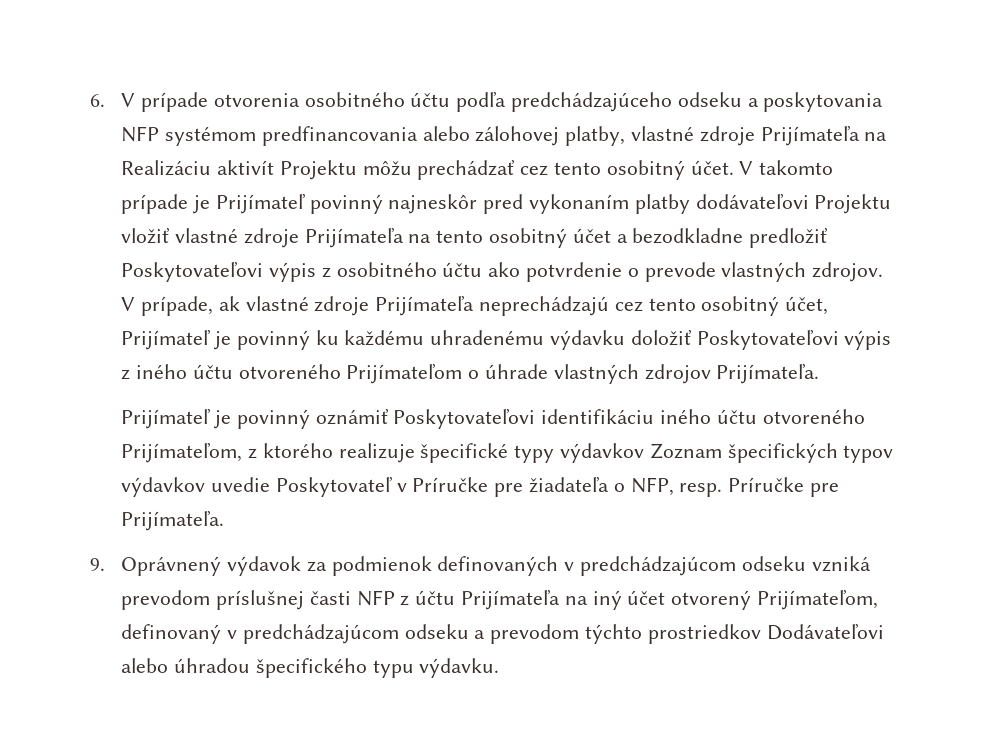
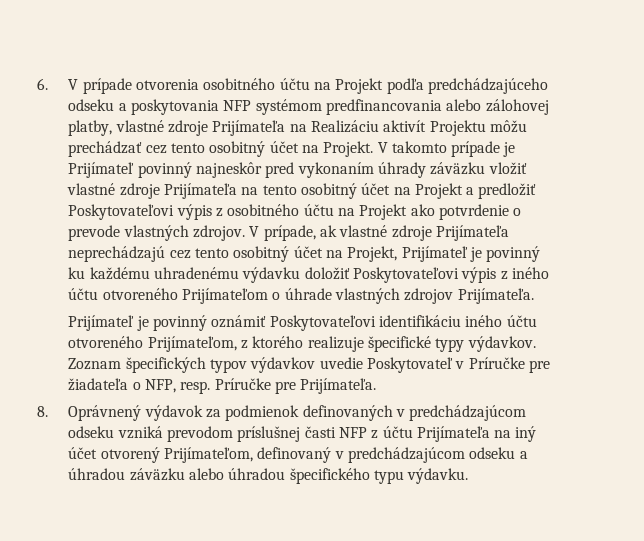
- 6. V prípade otvorenia osobitného účtu podľa predchádzajúceho odseku a poskytovania NFP systémom predfinancovania alebo zálohovej platby, vlastné zdroje Prijímateľa na Realizáciu aktivít Projektu môžu prechádzať cez tento osobitný účet.
+ 6. V prípade otvorenia osobitného účtu na Projekt podľa predchádzajúceho odseku a poskytovania NFP systémom predfinancovania alebo zálohovej platby, vlastné zdroje Prijímateľa na Realizáciu aktivít Projektu môžu prechádzať cez tento osobitný účet na Projekt.
- V takomto prípade je Prijímateľ povinný najneskôr pred vykonaním platby dodávateľovi Projektu vložiť vlastné zdroje Prijímateľa na tento osobitný účet a bezodkladne predložiť Poskytovateľovi výpis z osobitného účtu ako potvrdenie o prevode vlastných zdrojov.
+ V takomto prípade je Prijímateľ povinný najneskôr pred vykonaním úhrady záväzku vložiť vlastné zdroje Prijímateľa na tento osobitný účet na Projekt a predložiť Poskytovateľovi výpis z osobitného účtu na Projekt ako potvrdenie o prevode vlastných zdrojov.
- V prípade, ak vlastné zdroje Prijímateľa neprechádzajú cez tento osobitný účet, Prijímateľ je povinný ku každému uhradenému výdavku doložiť Poskytovateľovi výpis z iného účtu otvoreného Prijímateľom o úhrade vlastných zdrojov Prijímateľa.
+ V prípade, ak vlastné zdroje Prijímateľa neprechádzajú cez tento osobitný účet na Projekt, Prijímateľ je povinný ku každému uhradenému výdavku doložiť Poskytovateľovi výpis z iného účtu otvoreného Prijímateľom o úhrade vlastných zdrojov Prijímateľa.
- Prijímateľ je povinný oznámiť Poskytovateľovi identifikáciu iného účtu otvoreného Prijímateľom, z ktorého realizuje špecifické typy výdavkov Zoznam špecifických typov výdavkov uvedie Poskytovateľ v Príručke pre žiadateľa o NFP, resp. Príručke pre Prijímateľa.
+ Prijímateľ je povinný oznámiť Poskytovateľovi identifikáciu iného účtu otvoreného Prijímateľom, z ktorého realizuje špecifické typy výdavkov. Zoznam špecifických typov výdavkov uvedie Poskytovateľ v Príručke pre žiadateľa o NFP, resp. Príručke pre Prijímateľa.
- 9. Oprávnený výdavok za podmienok definovaných v predchádzajúcom odseku vzniká prevodom príslušnej časti NFP z účtu Prijímateľa na iný účet otvorený Prijímateľom, definovaný v predchádzajúcom odseku a prevodom týchto prostriedkov Dodávateľovi alebo úhradou špecifického typu výdavku.
+ 8. Oprávnený výdavok za podmienok definovaných v predchádzajúcom odseku vzniká prevodom príslušnej časti NFP z účtu Prijímateľa na iný účet otvorený Prijímateľom, definovaný v predchádzajúcom odseku a úhradou záväzku alebo úhradou špecifického typu výdavku.

